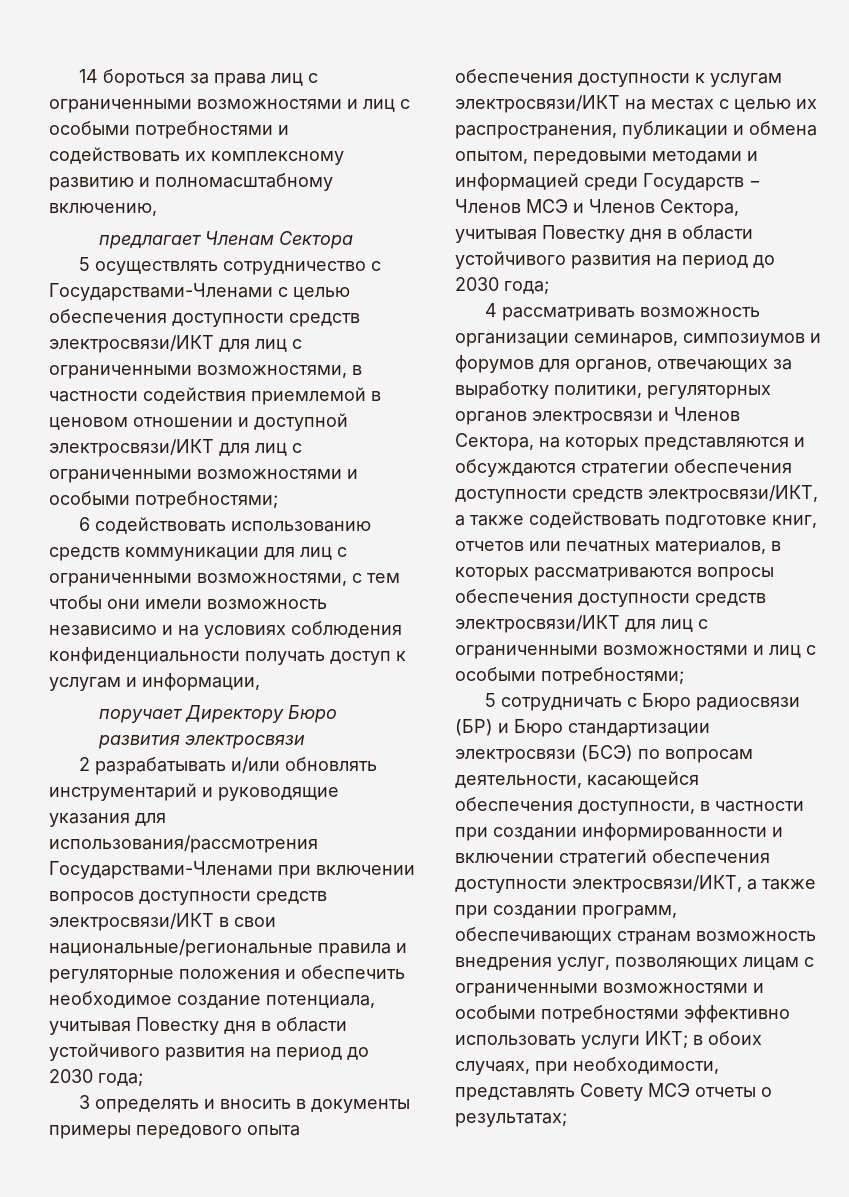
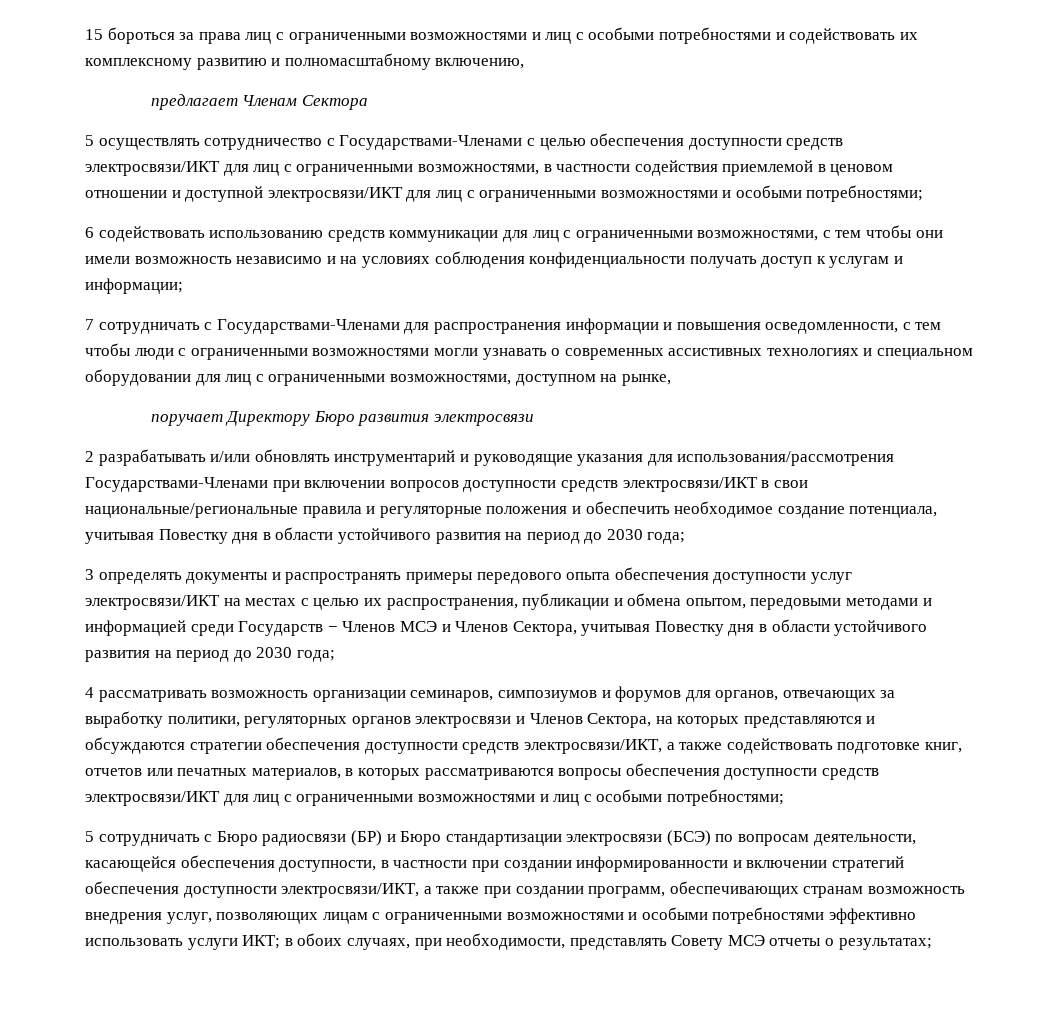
- 14 бороться за права лиц с ограниченными возможностями и лиц с особыми потребностями и содействовать их комплексному развитию и полномасштабному включению,
+ 15 бороться за права лиц с ограниченными возможностями и лиц с особыми потребностями и содействовать их комплексному развитию и полномасштабному включению,
- 6 содействовать использованию средств коммуникации для лиц с ограниченными возможностями, с тем чтобы они имели возможность независимо и на условиях соблюдения конфиденциальности получать доступ к услугам и информации,
+ 6 содействовать использованию средств коммуникации для лиц с ограниченными возможностями, с тем чтобы они имели возможность независимо и на условиях соблюдения конфиденциальности получать доступ к услугам и информации;
+ 7 сотрудничать с Государствами-Членами для распространения информации и повышения осведомленности, с тем чтобы люди с ограниченными возможностями могли узнавать о современных ассистивных технологиях и специальном оборудовании для лиц с ограниченными возможностями, доступном на рынке,
- 3 определять и вносить в документы примеры передового опыта обеспечения доступности к услугам электросвязи/ИКТ на местах с целью их распространения, публикации и обмена опытом, передовыми методами и информацией среди Государств − Членов МСЭ и Членов Сектора, учитывая Повестку дня в области устойчивого развития на период до 2030 года;
+ 3 определять документы и распространять примеры передового опыта обеспечения доступности услуг электросвязи/ИКТ на местах с целью их распространения, публикации и обмена опытом, передовыми методами и информацией среди Государств − Членов МСЭ и Членов Сектора, учитывая Повестку дня в области устойчивого развития на период до 2030 года;

